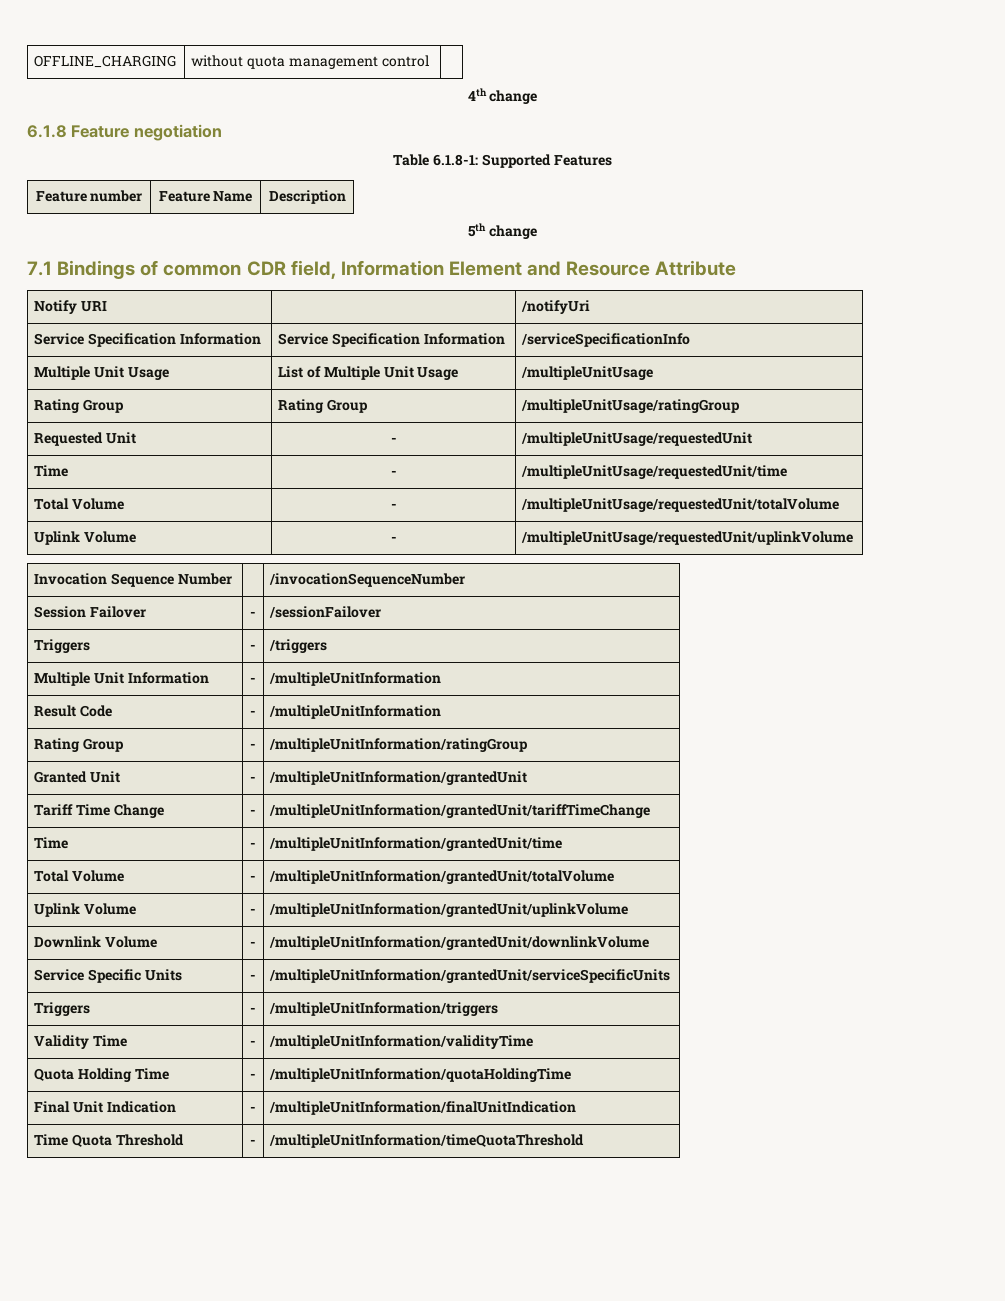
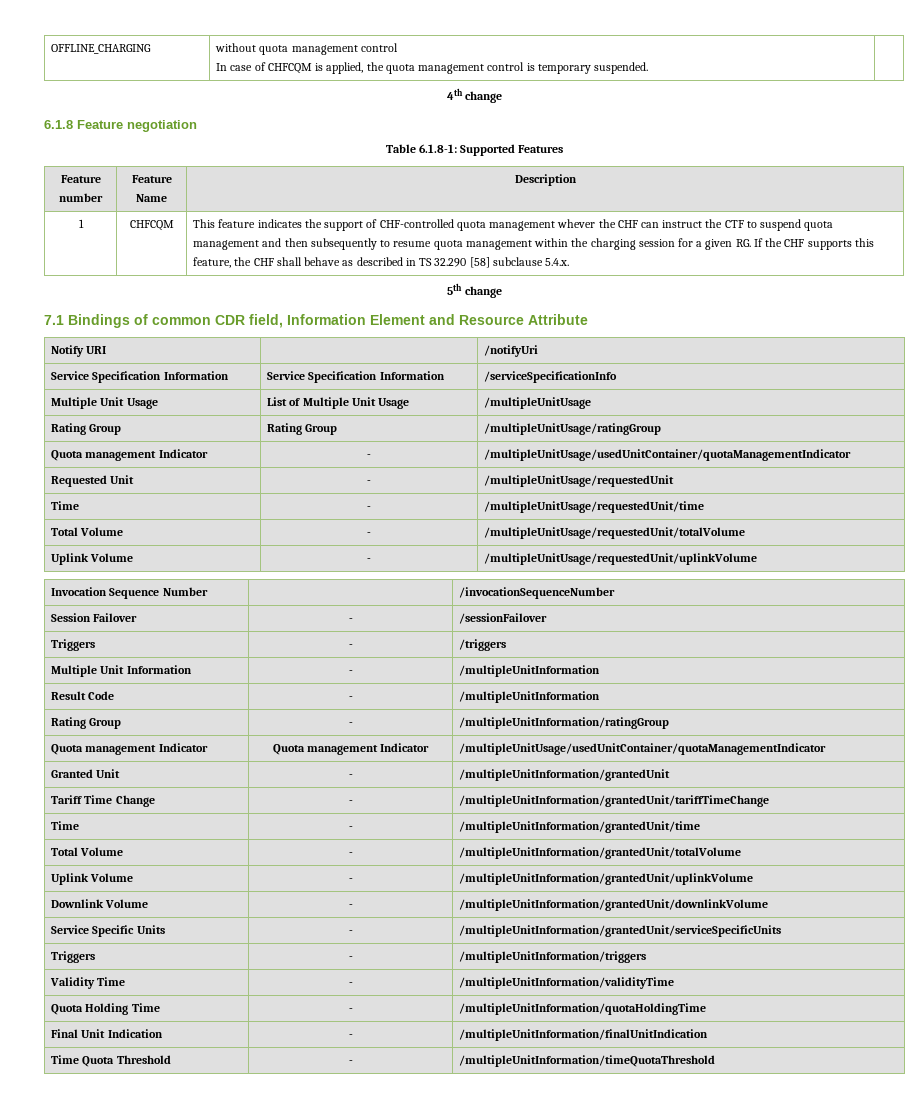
- OFFLINE_CHARGING | without quota management control |
+ OFFLINE_CHARGING | without quota management control
+ In case of CHFCQM is applied, the quota management control is temporary suspended. |
+ 1 | CHFCQM | This feature indicates the support of CHF-controlled quota management whever the CHF can instruct the CTF to suspend quota management and then subsequently to resume quota management within the charging session for a given RG. If the CHF supports this feature, the CHF shall behave as described in TS 32.290 [58] subclause 5.4.x.
+ Quota management Indicator | - | /multipleUnitUsage/usedUnitContainer/quotaManagementIndicator
+ Quota management Indicator | Quota management Indicator | /multipleUnitUsage/usedUnitContainer/quotaManagementIndicator

